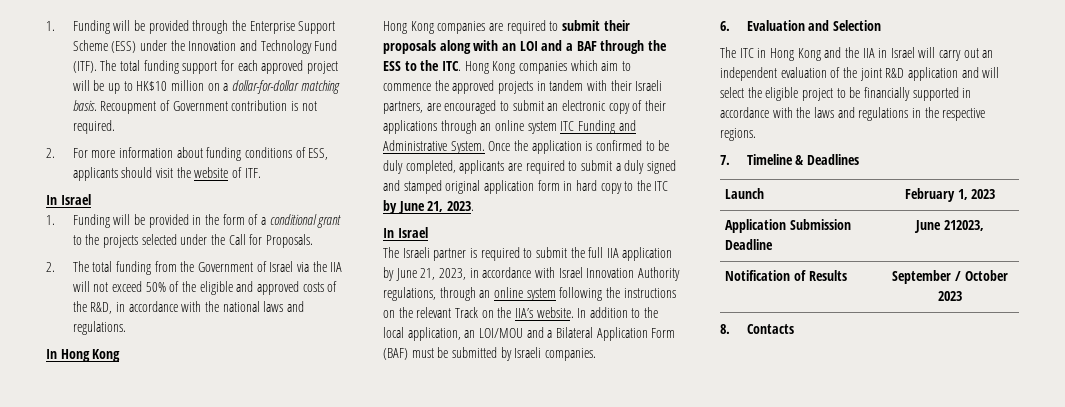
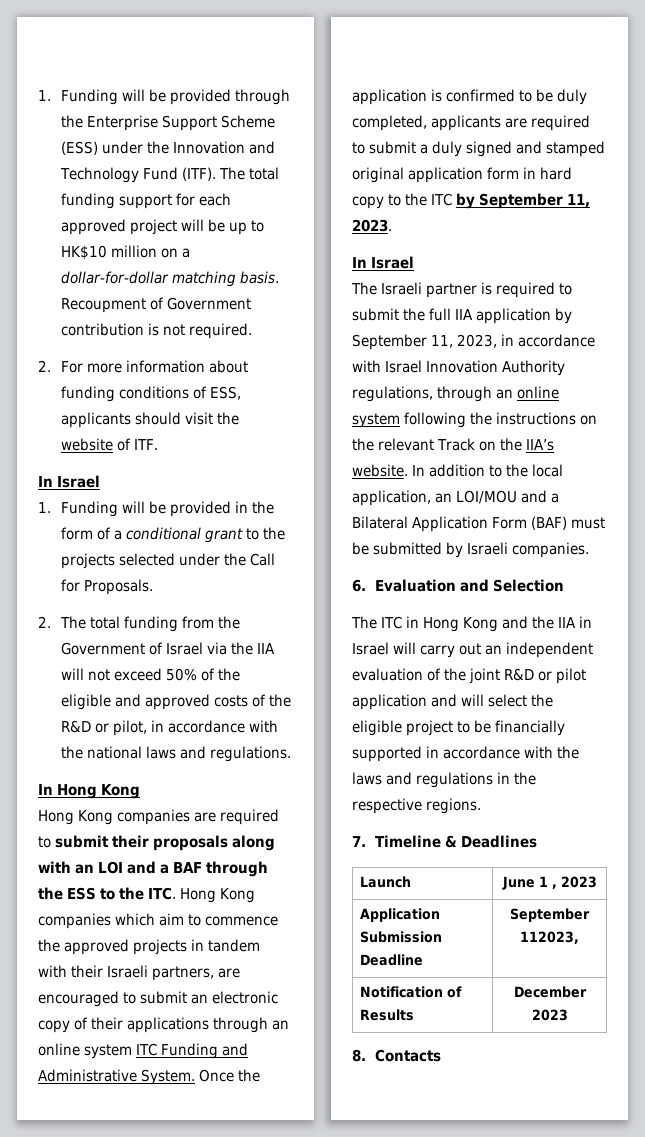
- 2. The total funding from the Government of Israel via the IIA will not exceed 50% of the eligible and approved costs of the R&D, in accordance with the national laws and regulations.
+ 2. The total funding from the Government of Israel via the IIA will not exceed 50% of the eligible and approved costs of the R&D or pilot, in accordance with the national laws and regulations.
- Once the application is confirmed to be duly completed, applicants are required to submit a duly signed and stamped original application form in hard copy to the ITC by June 21, 2023.
+ Once the application is confirmed to be duly completed, applicants are required to submit a duly signed and stamped original application form in hard copy to the ITC by September 11, 2023.
- The Israeli partner is required to submit the full IIA application by June 21, 2023, in accordance with Israel Innovation Authority regulations, through an online system following the instructions on the relevant Track on the IIA’s website.
+ The Israeli partner is required to submit the full IIA application by September 11, 2023, in accordance with Israel Innovation Authority regulations, through an online system following the instructions on the relevant Track on the IIA’s website.
- The ITC in Hong Kong and the IIA in Israel will carry out an independent evaluation of the joint R&D application and will select the eligible project to be financially supported in accordance with the laws and regulations in the respective regions.
+ The ITC in Hong Kong and the IIA in Israel will carry out an independent evaluation of the joint R&D or pilot application and will select the eligible project to be financially supported in accordance with the laws and regulations in the respective regions.
- Launch | February 1, 2023
+ Launch | June 1 , 2023
- Application Submission Deadline | June 212023,
+ Application Submission Deadline | September 112023,
- Notification of Results | September / October 2023
+ Notification of Results | December 2023

